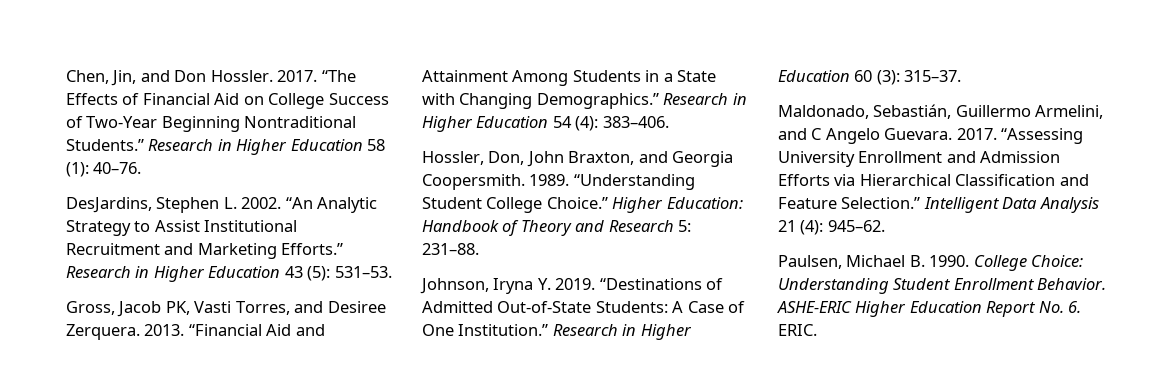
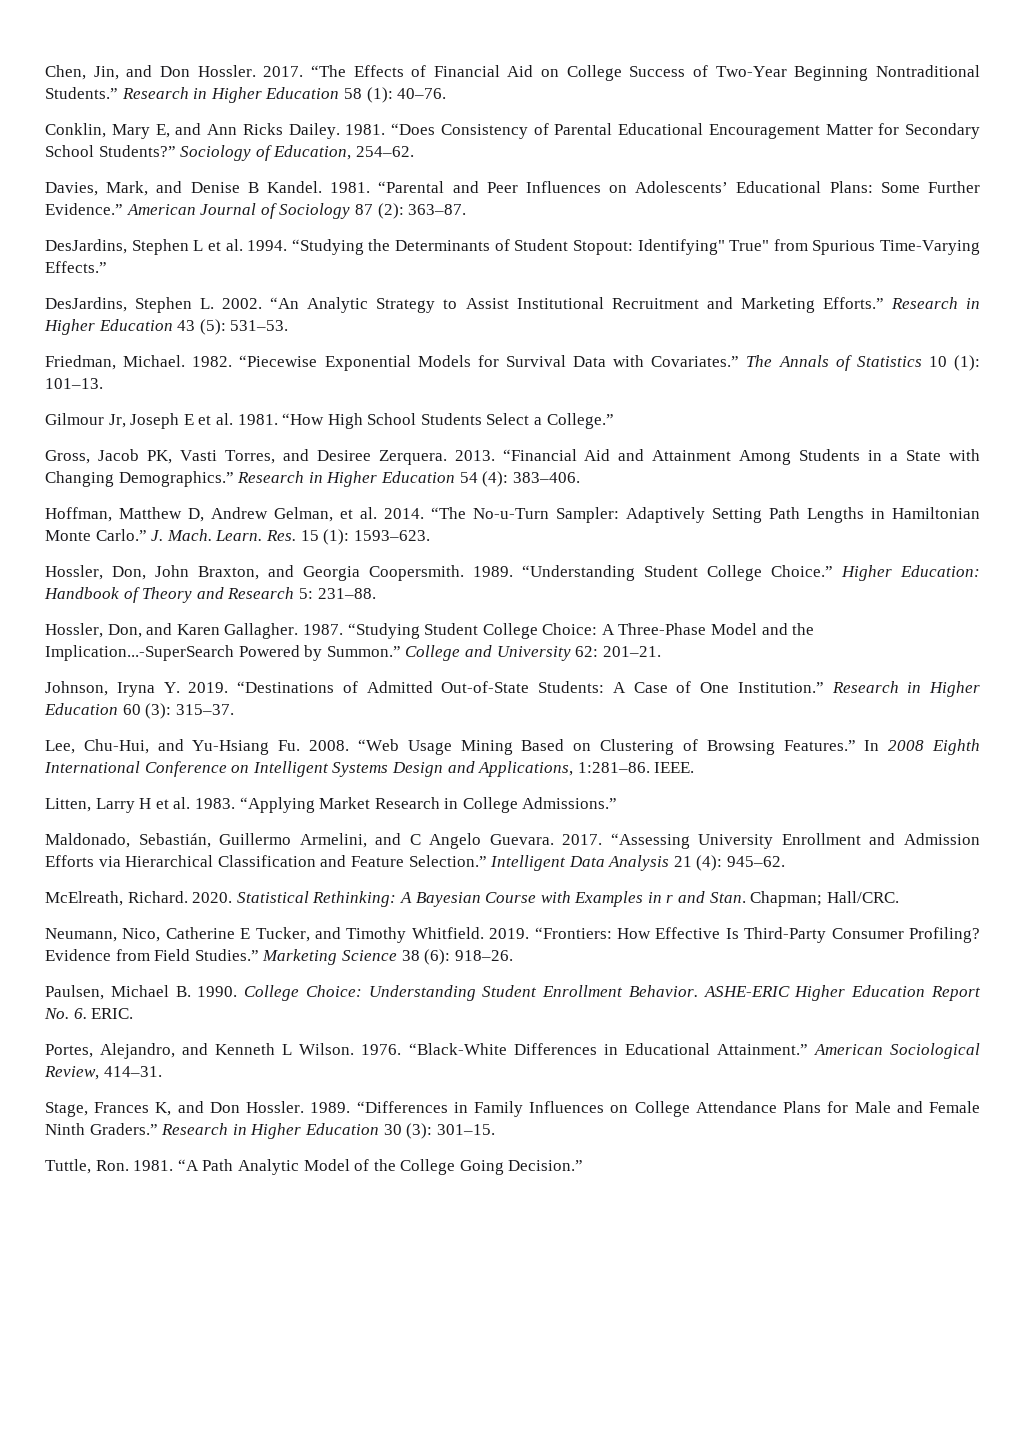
+ Conklin, Mary E, and Ann Ricks Dailey. 1981. “Does Consistency of Parental Educational Encouragement Matter for Secondary School Students?” Sociology of Education, 254–62.
+ Davies, Mark, and Denise B Kandel. 1981. “Parental and Peer Influences on Adolescents’ Educational Plans: Some Further Evidence.” American Journal of Sociology 87 (2): 363–87.
+ DesJardins, Stephen L et al. 1994. “Studying the Determinants of Student Stopout: Identifying" True" from Spurious Time-Varying Effects.”
+ Friedman, Michael. 1982. “Piecewise Exponential Models for Survival Data with Covariates.” The Annals of Statistics 10 (1): 101–13.
+ Gilmour Jr, Joseph E et al. 1981. “How High School Students Select a College.”
+ Hoffman, Matthew D, Andrew Gelman, et al. 2014. “The No-u-Turn Sampler: Adaptively Setting Path Lengths in Hamiltonian Monte Carlo.” J. Mach. Learn. Res. 15 (1): 1593–623.
+ Hossler, Don, and Karen Gallagher. 1987. “Studying Student College Choice: A Three-Phase Model and the Implication...-SuperSearch Powered by Summon.” College and University 62: 201–21.
+ Lee, Chu-Hui, and Yu-Hsiang Fu. 2008. “Web Usage Mining Based on Clustering of Browsing Features.” In 2008 Eighth International Conference on Intelligent Systems Design and Applications, 1:281–86. IEEE.
+ Litten, Larry H et al. 1983. “Applying Market Research in College Admissions.”
+ McElreath, Richard. 2020. Statistical Rethinking: A Bayesian Course with Examples in r and Stan. Chapman; Hall/CRC.
+ Neumann, Nico, Catherine E Tucker, and Timothy Whitfield. 2019. “Frontiers: How Effective Is Third-Party Consumer Profiling? Evidence from Field Studies.” Marketing Science 38 (6): 918–26.
+ Portes, Alejandro, and Kenneth L Wilson. 1976. “Black-White Differences in Educational Attainment.” American Sociological Review, 414–31.
+ Stage, Frances K, and Don Hossler. 1989. “Differences in Family Influences on College Attendance Plans for Male and Female Ninth Graders.” Research in Higher Education 30 (3): 301–15.
+ Tuttle, Ron. 1981. “A Path Analytic Model of the College Going Decision.”

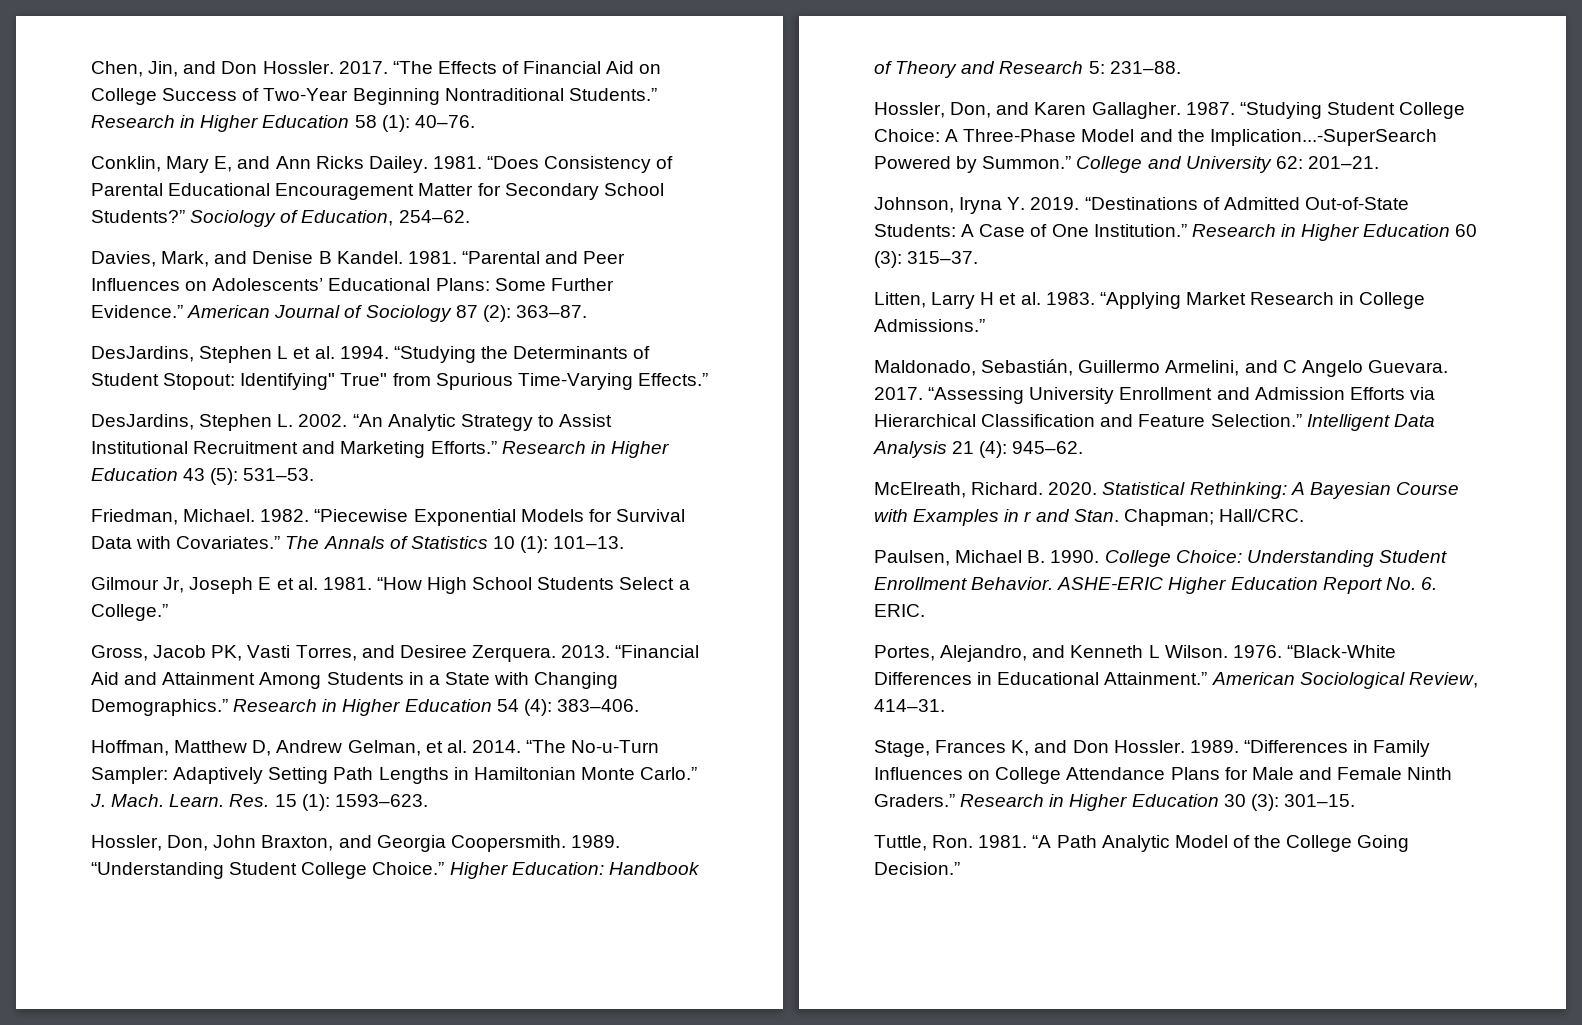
- Lee, Chu-Hui, and Yu-Hsiang Fu. 2008. “Web Usage Mining Based on Clustering of Browsing Features.” In 2008 Eighth International Conference on Intelligent Systems Design and Applications, 1:281–86. IEEE.
- Neumann, Nico, Catherine E Tucker, and Timothy Whitfield. 2019. “Frontiers: How Effective Is Third-Party Consumer Profiling? Evidence from Field Studies.” Marketing Science 38 (6): 918–26.

